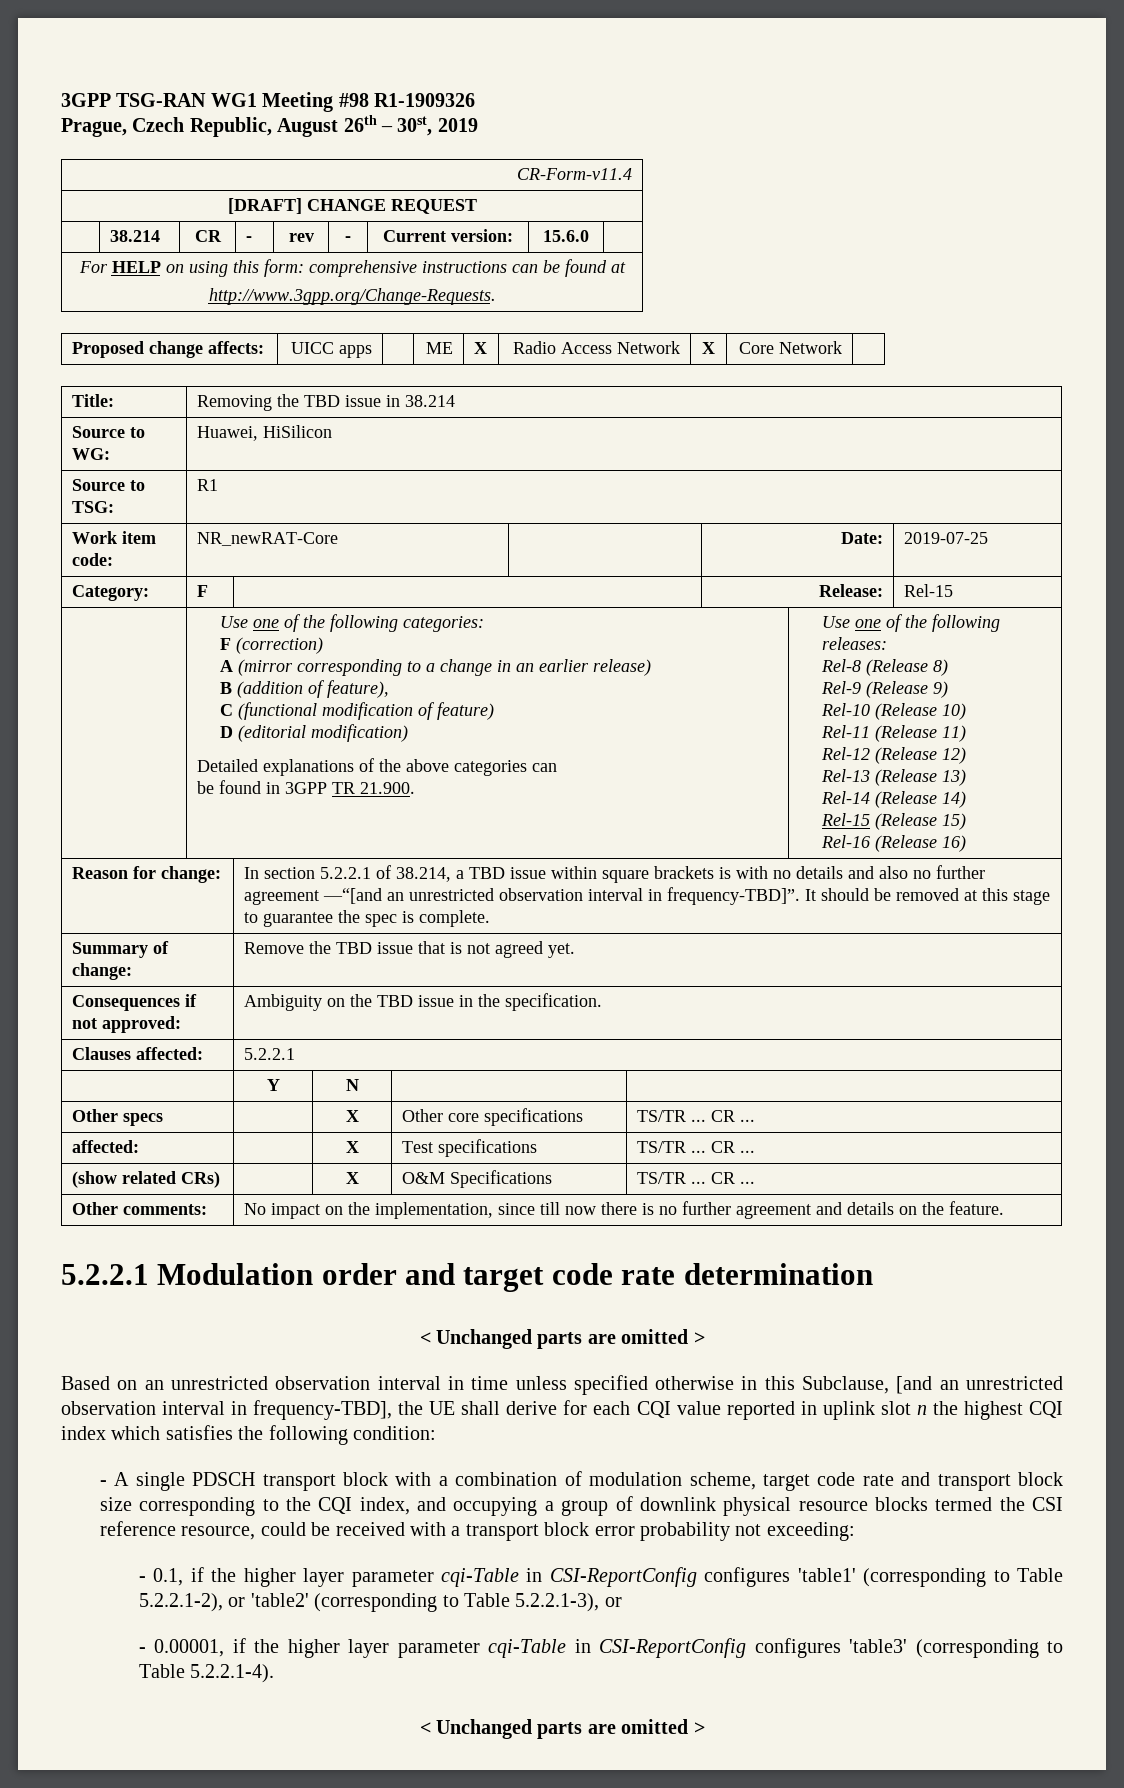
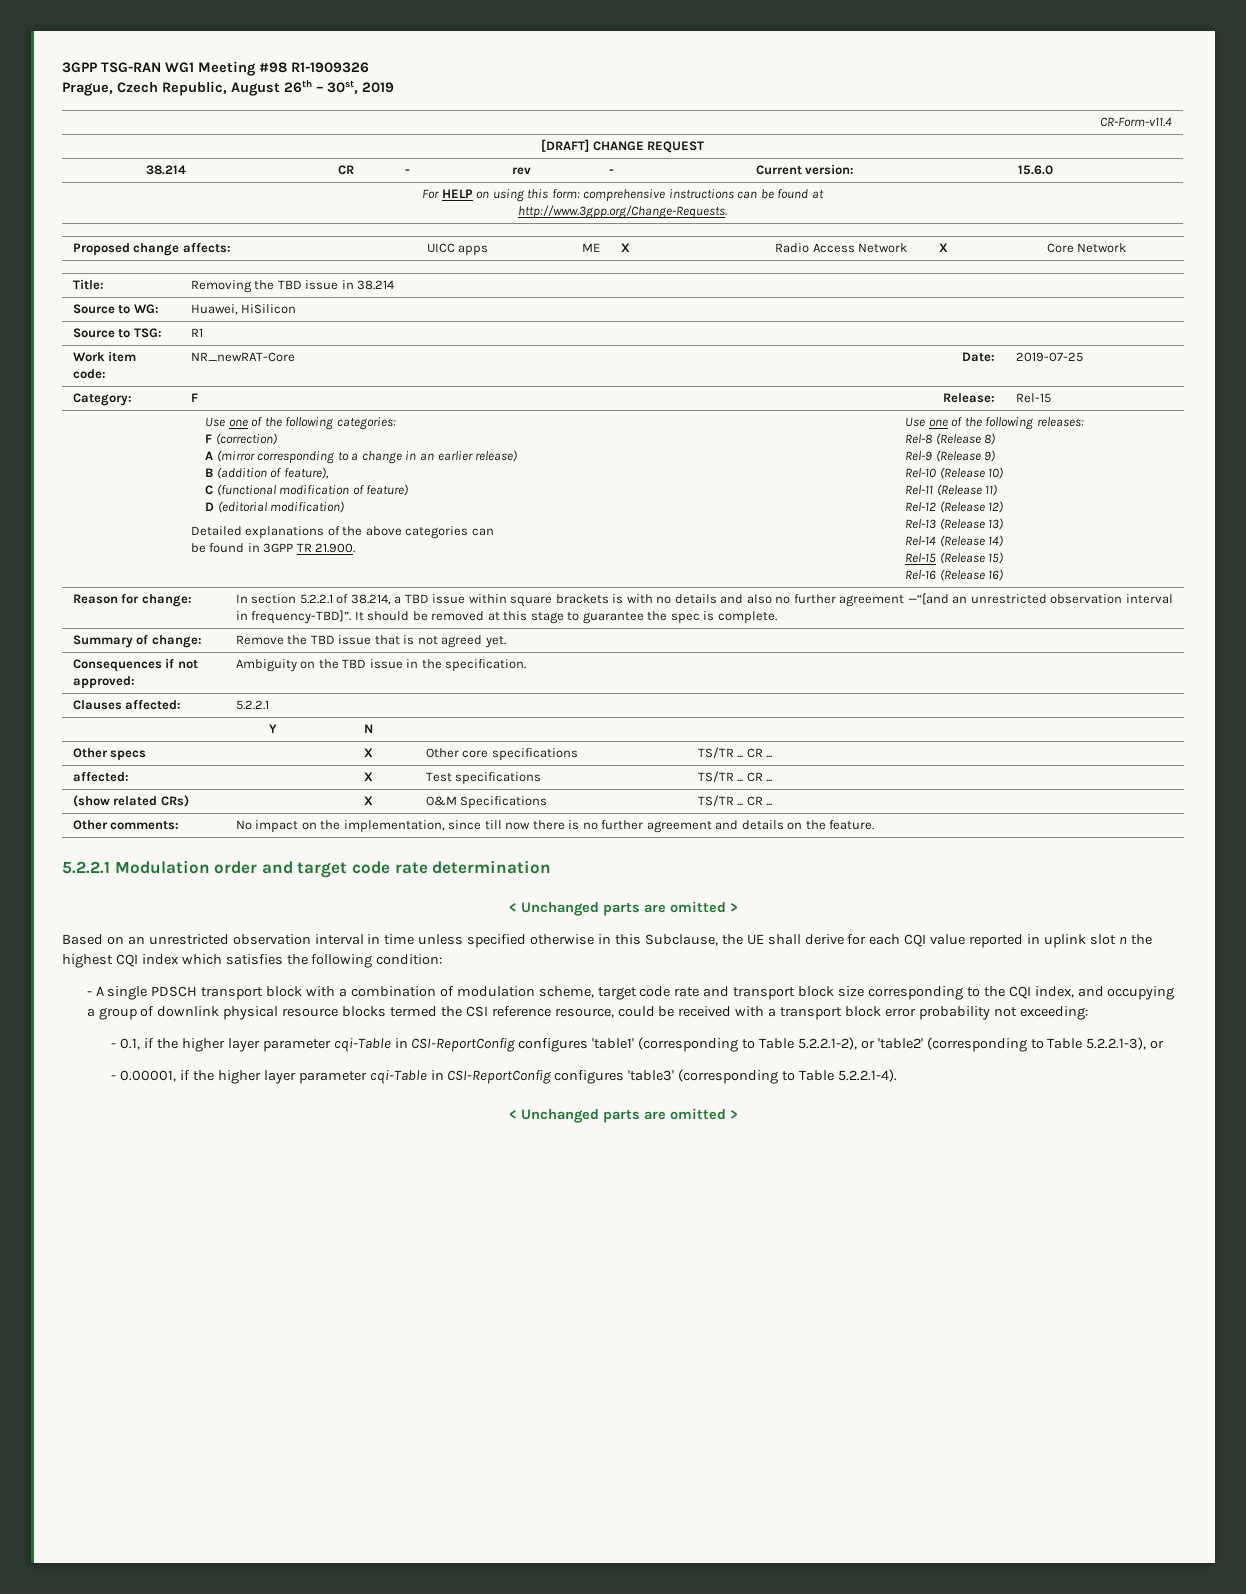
- Based on an unrestricted observation interval in time unless specified otherwise in this Subclause, [and an unrestricted observation interval in frequency-TBD], the UE shall derive for each CQI value reported in uplink slot n the highest CQI index which satisfies the following condition:
+ Based on an unrestricted observation interval in time unless specified otherwise in this Subclause, the UE shall derive for each CQI value reported in uplink slot n the highest CQI index which satisfies the following condition:

